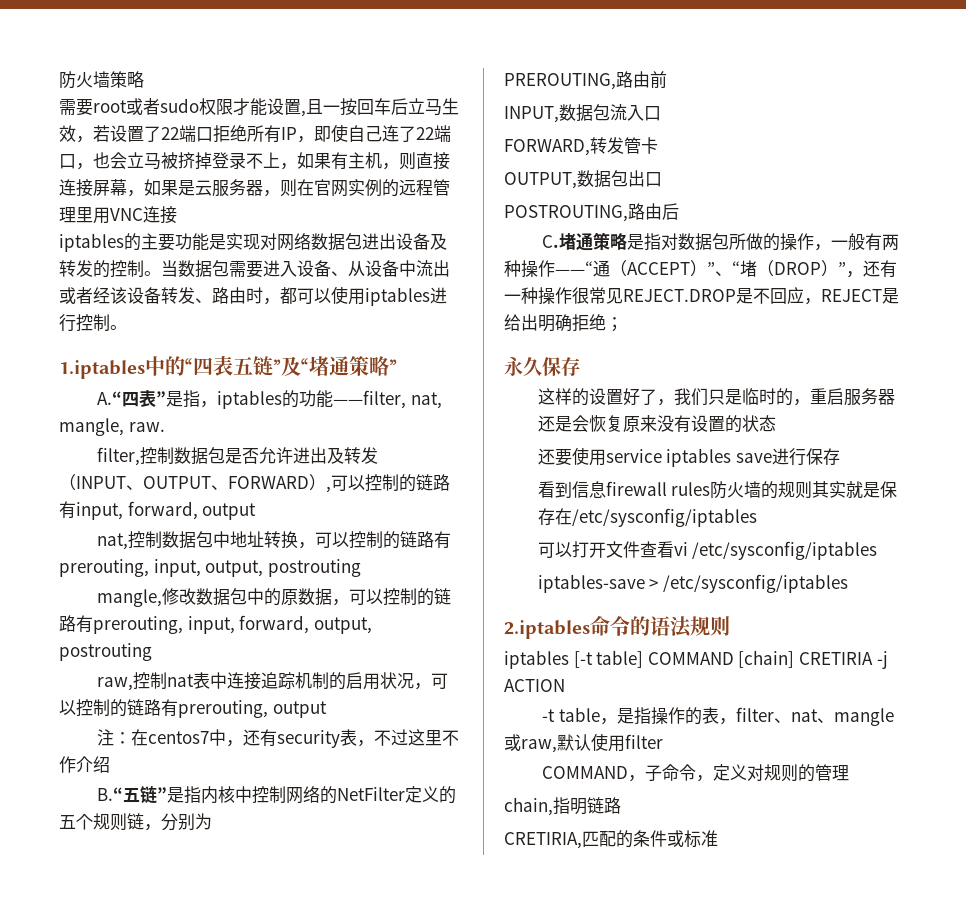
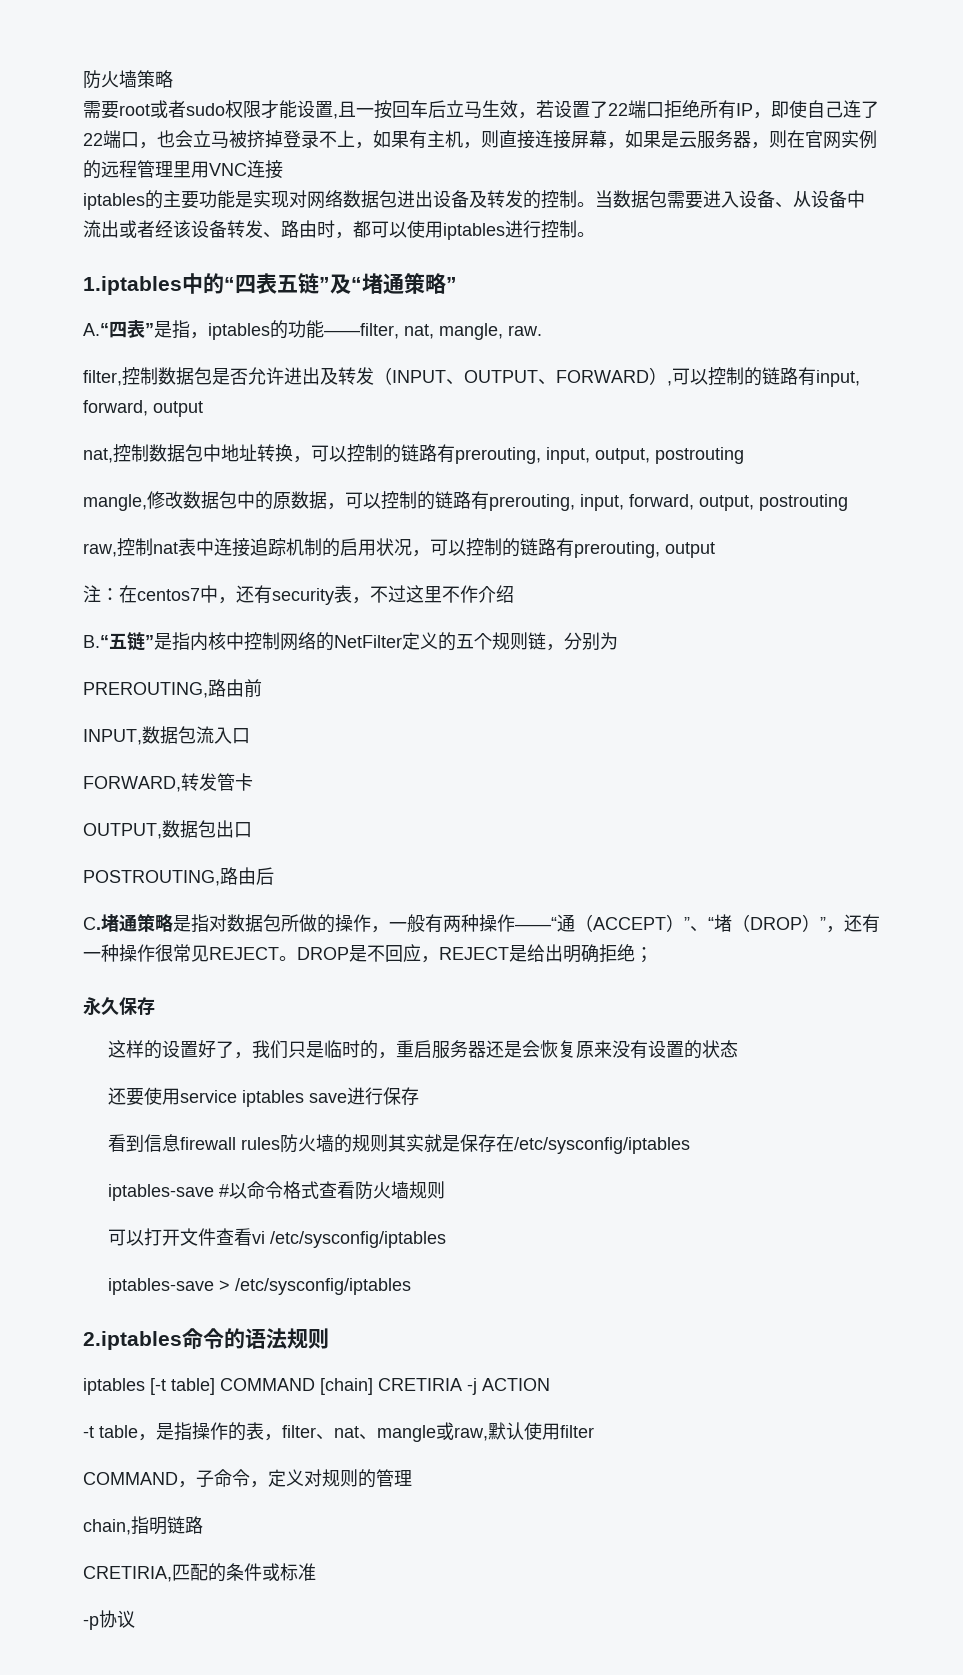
- C.堵通策略是指对数据包所做的操作，一般有两种操作——“通（ACCEPT）”、“堵（DROP）”，还有一种操作很常见REJECT.DROP是不回应，REJECT是给出明确拒绝；
+ C.堵通策略是指对数据包所做的操作，一般有两种操作——“通（ACCEPT）”、“堵（DROP）”，还有一种操作很常见REJECT。DROP是不回应，REJECT是给出明确拒绝；
+ iptables-save #以命令格式查看防火墙规则
+ -p协议

